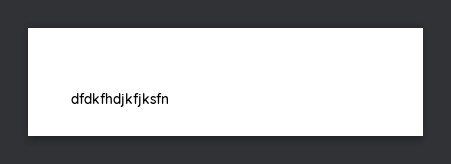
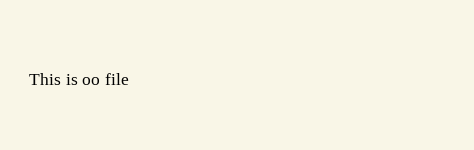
- dfdkfhdjkfjksfn
+ This is oo file

